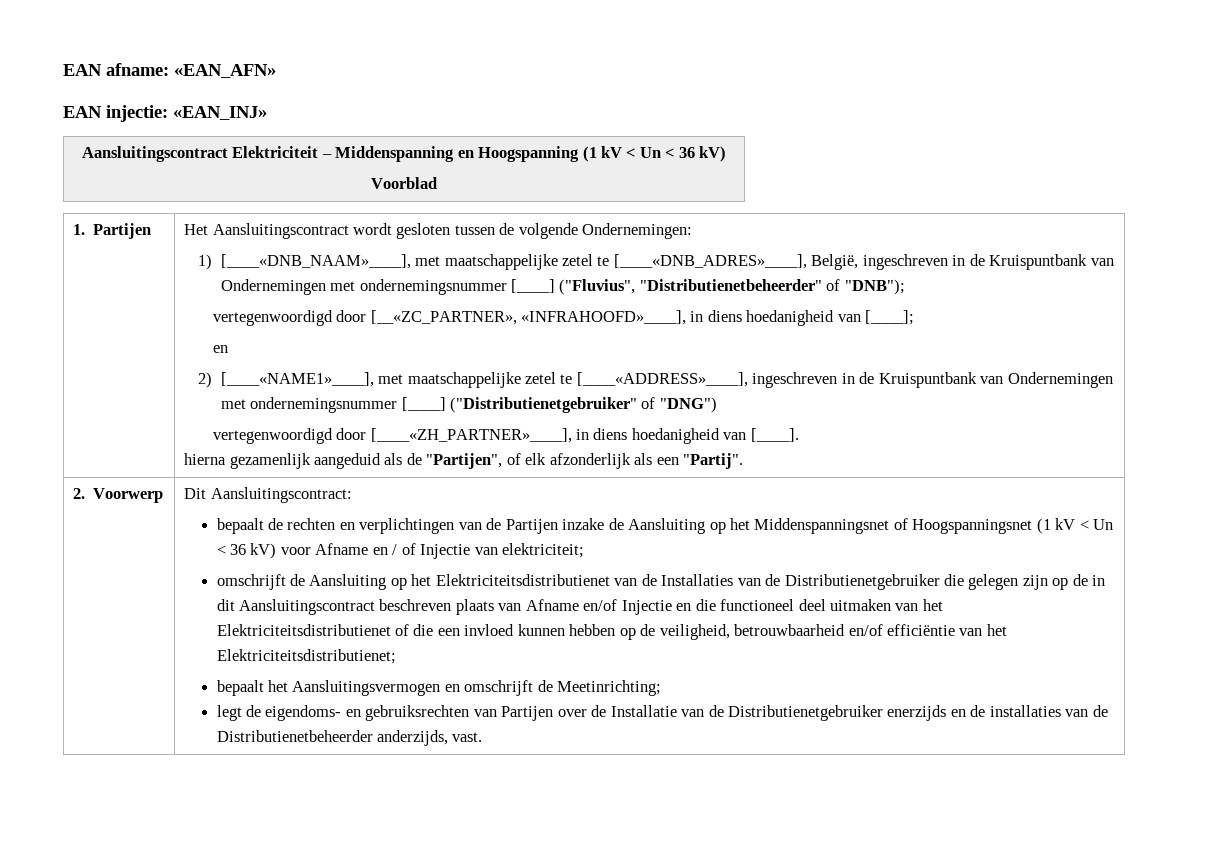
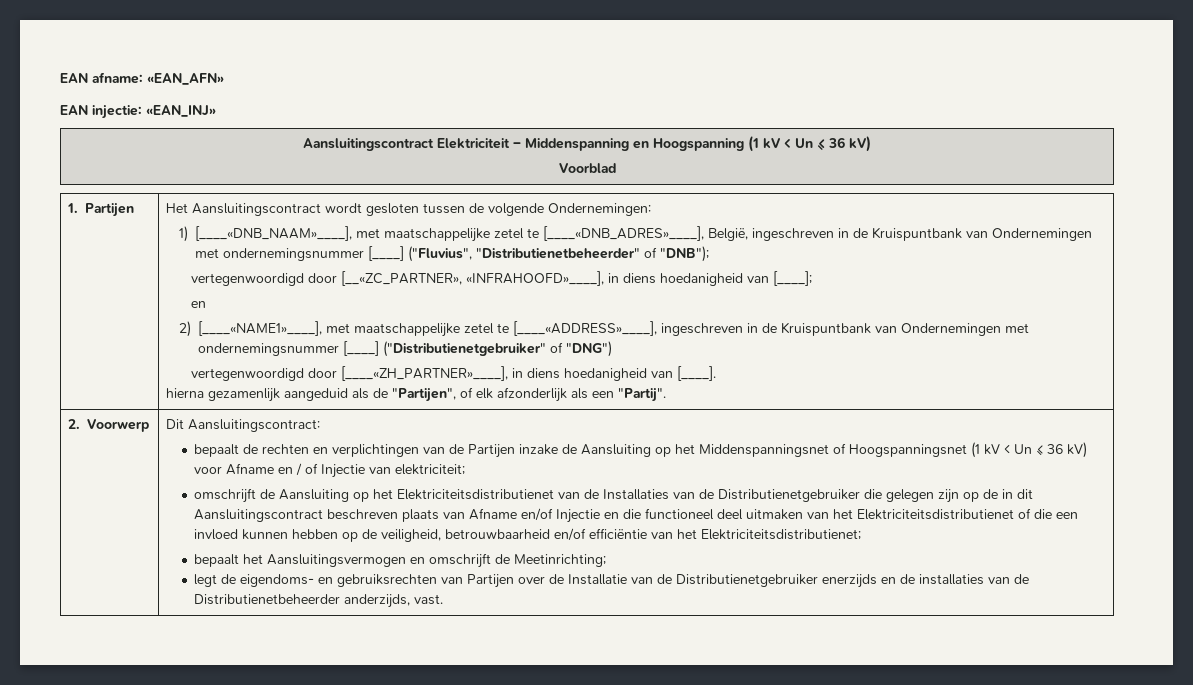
- Aansluitingscontract Elektriciteit – Middenspanning en Hoogspanning (1 kV < Un < 36 kV)
+ Aansluitingscontract Elektriciteit – Middenspanning en Hoogspanning (1 kV < Un ≤ 36 kV)
- bepaalt de rechten en verplichtingen van de Partijen inzake de Aansluiting op het Middenspanningsnet of Hoogspanningsnet (1 kV < Un < 36 kV) voor Afname en / of Injectie van elektriciteit;
+ bepaalt de rechten en verplichtingen van de Partijen inzake de Aansluiting op het Middenspanningsnet of Hoogspanningsnet (1 kV < Un ≤ 36 kV) voor Afname en / of Injectie van elektriciteit;

